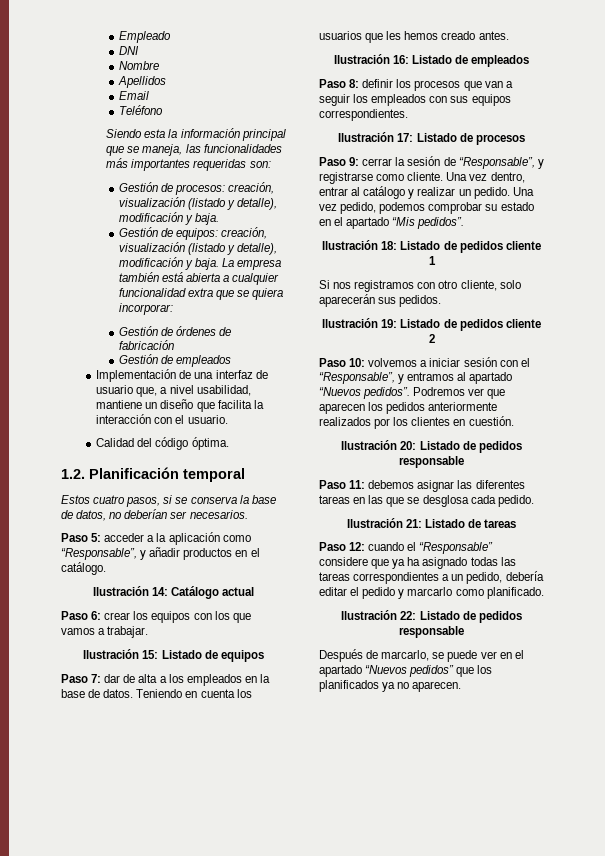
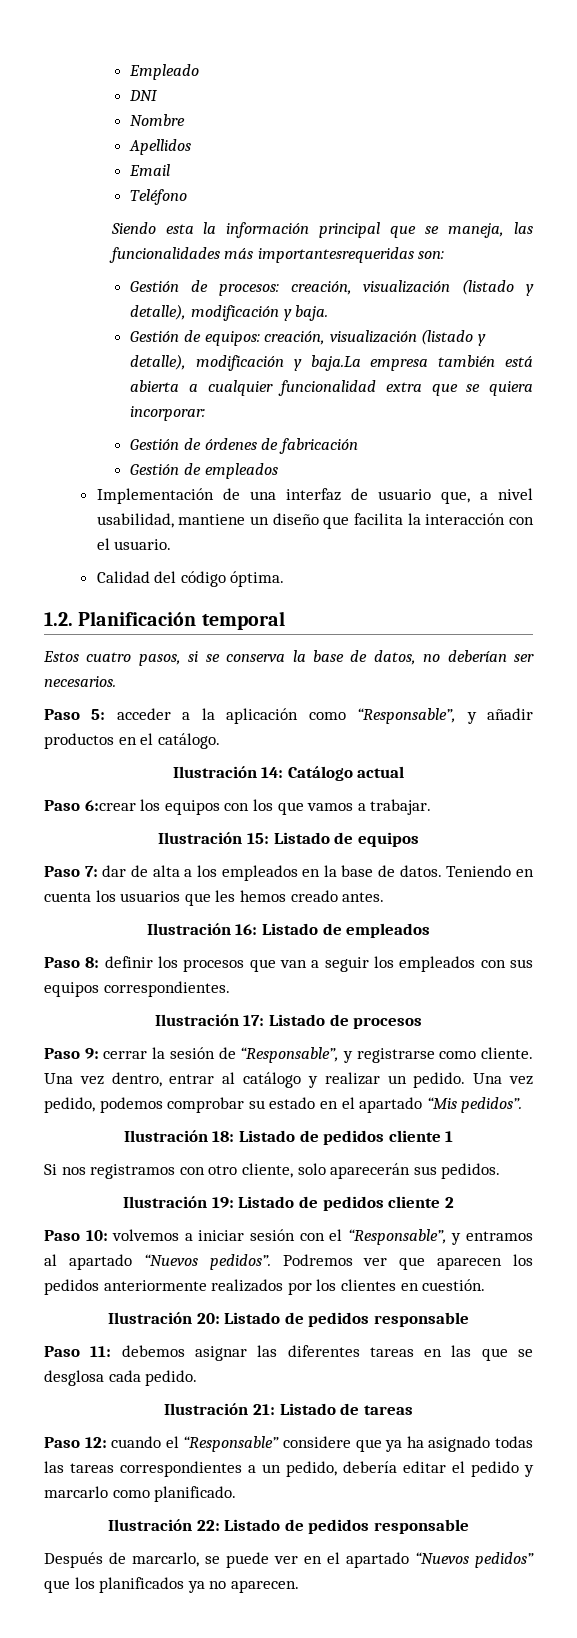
- Siendo esta la información principal que se maneja, las funcionalidades más importantes requeridas son:
+ Siendo esta la información principal que se maneja, las funcionalidades más importantesrequeridas son:
- Gestión de equipos: creación, visualización (listado y detalle), modificación y baja. La empresa también está abierta a cualquier funcionalidad extra que se quiera incorporar:
+ Gestión de equipos: creación, visualización (listado y detalle), modificación y baja.La empresa también está abierta a cualquier funcionalidad extra que se quiera incorporar:
- Paso 6: crear los equipos con los que vamos a trabajar.
+ Paso 6:crear los equipos con los que vamos a trabajar.

